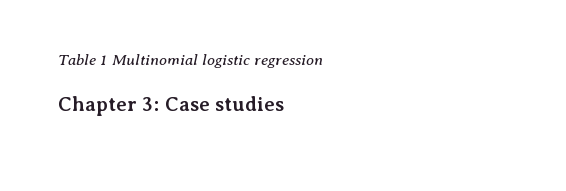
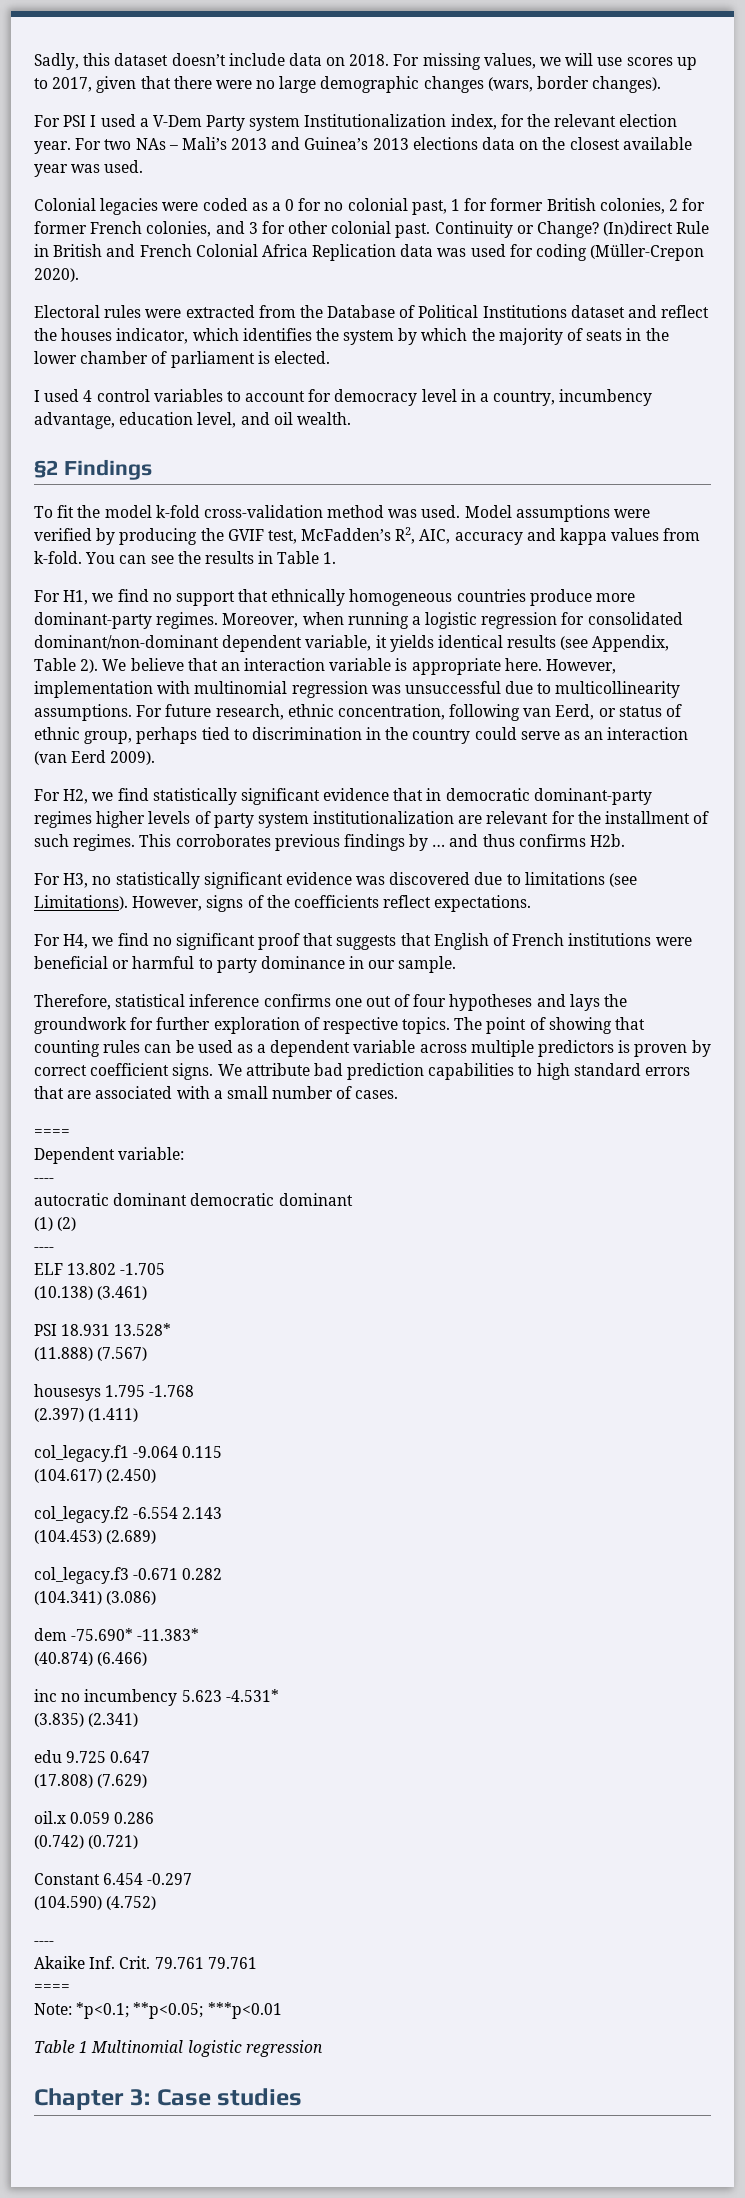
+ Sadly, this dataset doesn’t include data on 2018. For missing values, we will use scores up to 2017, given that there were no large demographic changes (wars, border changes).
+ For PSI I used a V-Dem Party system Institutionalization index, for the relevant election year. For two NAs – Mali’s 2013 and Guinea’s 2013 elections data on the closest available year was used.
+ Colonial legacies were coded as a 0 for no colonial past, 1 for former British colonies, 2 for former French colonies, and 3 for other colonial past. Continuity or Change? (In)direct Rule in British and French Colonial Africa Replication data was used for coding (Müller-Crepon 2020).
+ Electoral rules were extracted from the Database of Political Institutions dataset and reflect the houses indicator, which identifies the system by which the majority of seats in the lower chamber of parliament is elected.
+ I used 4 control variables to account for democracy level in a country, incumbency advantage, education level, and oil wealth.
+ §2 Findings
+ To fit the model k-fold cross-validation method was used. Model assumptions were verified by producing the GVIF test, McFadden’s R2, AIC, accuracy and kappa values from k-fold. You can see the results in Table 1.
+ For H1, we find no support that ethnically homogeneous countries produce more dominant-party regimes. Moreover, when running a logistic regression for consolidated dominant/non-dominant dependent variable, it yields identical results (see Appendix, Table 2). We believe that an interaction variable is appropriate here. However, implementation with multinomial regression was unsuccessful due to multicollinearity assumptions. For future research, ethnic concentration, following van Eerd, or status of ethnic group, perhaps tied to discrimination in the country could serve as an interaction (van Eerd 2009).
+ For H2, we find statistically significant evidence that in democratic dominant-party regimes higher levels of party system institutionalization are relevant for the installment of such regimes. This corroborates previous findings by … and thus confirms H2b.
+ For H3, no statistically significant evidence was discovered due to limitations (see Limitations). However, signs of the coefficients reflect expectations.
+ For H4, we find no significant proof that suggests that English of French institutions were beneficial or harmful to party dominance in our sample.
+ Therefore, statistical inference confirms one out of four hypotheses and lays the groundwork for further exploration of respective topics. The point of showing that counting rules can be used as a dependent variable across multiple predictors is proven by correct coefficient signs. We attribute bad prediction capabilities to high standard errors that are associated with a small number of cases.
+ ====
+ Dependent variable:
+ ----
+ autocratic dominant democratic dominant
+ (1) (2)
+ ----
+ ELF 13.802 -1.705
+ (10.138) (3.461)
+ PSI 18.931 13.528*
+ (11.888) (7.567)
+ housesys 1.795 -1.768
+ (2.397) (1.411)
+ col_legacy.f1 -9.064 0.115
+ (104.617) (2.450)
+ col_legacy.f2 -6.554 2.143
+ (104.453) (2.689)
+ col_legacy.f3 -0.671 0.282
+ (104.341) (3.086)
+ dem -75.690* -11.383*
+ (40.874) (6.466)
+ inc no incumbency 5.623 -4.531*
+ (3.835) (2.341)
+ edu 9.725 0.647
+ (17.808) (7.629)
+ oil.x 0.059 0.286
+ (0.742) (0.721)
+ Constant 6.454 -0.297
+ (104.590) (4.752)
+ ----
+ Akaike Inf. Crit. 79.761 79.761
+ ====
+ Note: *p<0.1; **p<0.05; ***p<0.01

